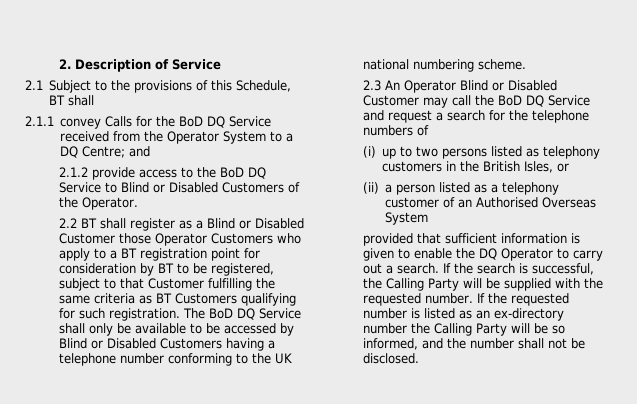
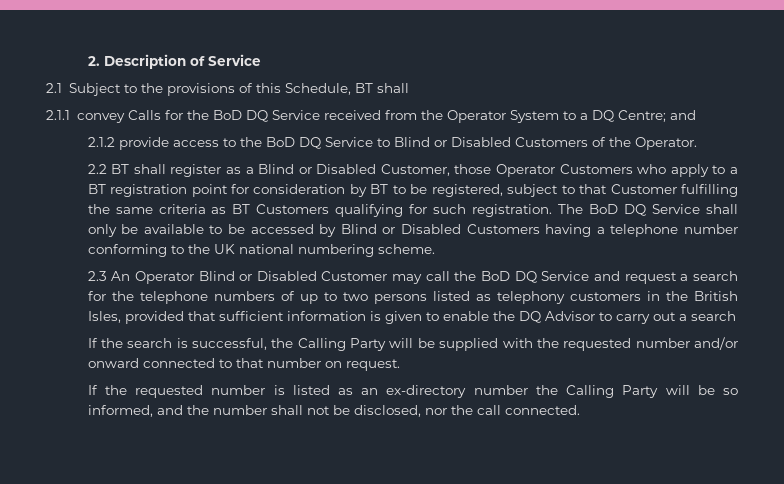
- 2.2 BT shall register as a Blind or Disabled Customer those Operator Customers who apply to a BT registration point for consideration by BT to be registered, subject to that Customer fulfilling the same criteria as BT Customers qualifying for such registration.
+ 2.2 BT shall register as a Blind or Disabled Customer, those Operator Customers who apply to a BT registration point for consideration by BT to be registered, subject to that Customer fulfilling the same criteria as BT Customers qualifying for such registration.
- 2.3 An Operator Blind or Disabled Customer may call the BoD DQ Service and request a search for the telephone numbers of
- (i) up to two persons listed as telephony customers in the British Isles, or
- (ii) a person listed as a telephony customer of an Authorised Overseas System
- provided that sufficient information is given to enable the DQ Operator to carry out a search. If the search is successful, the Calling Party will be supplied with the requested number. If the requested number is listed as an ex-directory number the Calling Party will be so informed, and the number shall not be disclosed.
+ 2.3 An Operator Blind or Disabled Customer may call the BoD DQ Service and request a search for the telephone numbers of up to two persons listed as telephony customers in the British Isles, provided that sufficient information is given to enable the DQ Advisor to carry out a search
+ If the search is successful, the Calling Party will be supplied with the requested number and/or onward connected to that number on request.
+ If the requested number is listed as an ex-directory number the Calling Party will be so informed, and the number shall not be disclosed, nor the call connected.

